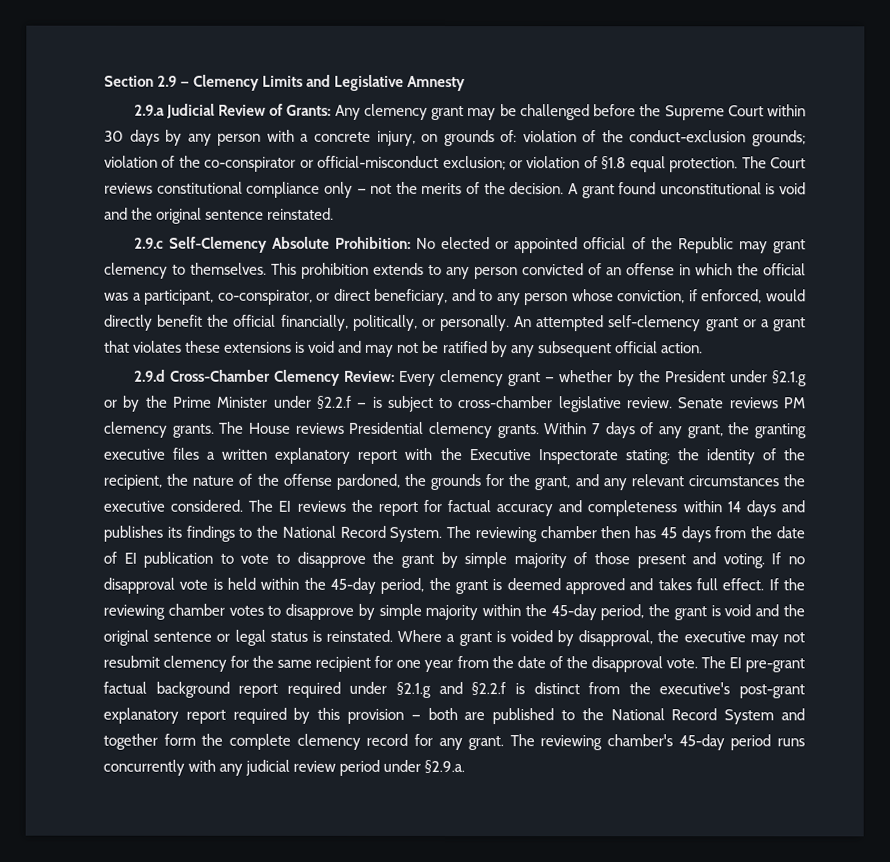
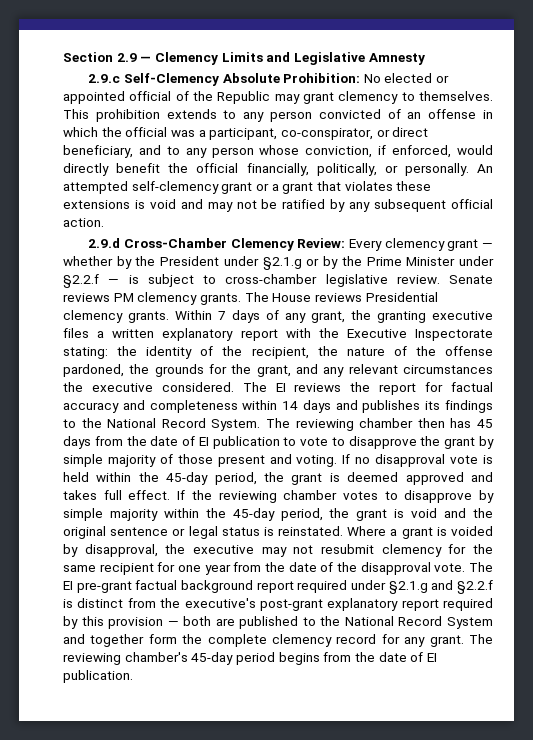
- 2.9.a Judicial Review of Grants: Any clemency grant may be challenged before the Supreme Court within 30 days by any person with a concrete injury, on grounds of: violation of the conduct-exclusion grounds; violation of the co-conspirator or official-misconduct exclusion; or violation of §1.8 equal protection. The Court reviews constitutional compliance only — not the merits of the decision. A grant found unconstitutional is void and the original sentence reinstated.
- The reviewing chamber's 45-day period runs concurrently with any judicial review period under §2.9.a.
+ The reviewing chamber's 45-day period begins from the date of EI publication.

